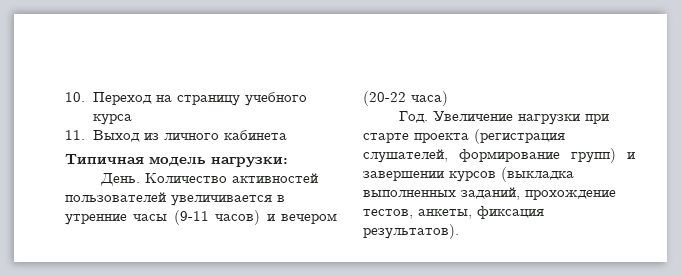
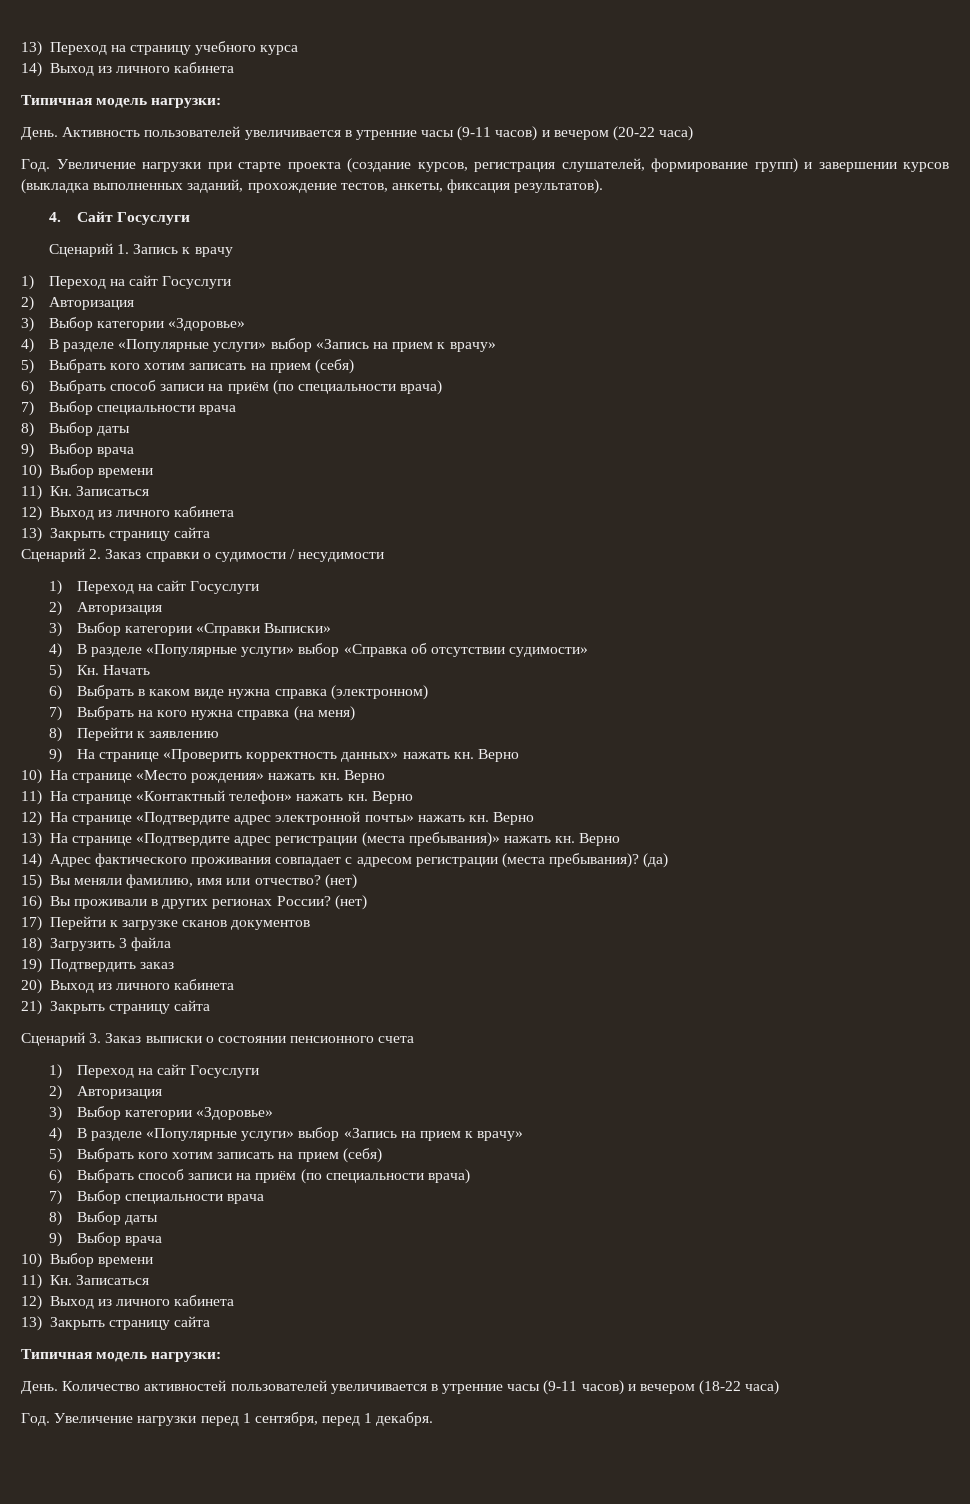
- 10. Переход на страницу учебного курса
+ 13) Переход на страницу учебного курса
- 11. Выход из личного кабинета
+ 14) Выход из личного кабинета
- Количество активностей пользователей увеличивается в утренние часы (9-11 часов) и вечером (20-22 часа)
+ Активность пользователей увеличивается в утренние часы (9-11 часов) и вечером (20-22 часа)
- Год. Увеличение нагрузки при старте проекта (регистрация слушателей, формирование групп) и завершении курсов (выкладка выполненных заданий, прохождение тестов, анкеты, фиксация результатов).
+ Год. Увеличение нагрузки при старте проекта (создание курсов, регистрация слушателей, формирование групп) и завершении курсов (выкладка выполненных заданий, прохождение тестов, анкеты, фиксация результатов).
+ 4. Сайт Госуслуги
+ Сценарий 1. Запись к врачу
+ 1) Переход на сайт Госуслуги
+ 2) Авторизация
+ 3) Выбор категории «Здоровье»
+ 4) В разделе «Популярные услуги» выбор «Запись на прием к врачу»
+ 5) Выбрать кого хотим записать на прием (себя)
+ 6) Выбрать способ записи на приём (по специальности врача)
+ 7) Выбор специальности врача
+ 8) Выбор даты
+ 9) Выбор врача
+ 10) Выбор времени
+ 11) Кн. Записаться
+ 12) Выход из личного кабинета
+ 13) Закрыть страницу сайта
+ Сценарий 2. Заказ справки о судимости / несудимости
+ 1) Переход на сайт Госуслуги
+ 2) Авторизация
+ 3) Выбор категории «Справки Выписки»
+ 4) В разделе «Популярные услуги» выбор «Справка об отсутствии судимости»
+ 5) Кн. Начать
+ 6) Выбрать в каком виде нужна справка (электронном)
+ 7) Выбрать на кого нужна справка (на меня)
+ 8) Перейти к заявлению
+ 9) На странице «Проверить корректность данных» нажать кн. Верно
+ 10) На странице «Место рождения» нажать кн. Верно
+ 11) На странице «Контактный телефон» нажать кн. Верно
+ 12) На странице «Подтвердите адрес электронной почты» нажать кн. Верно
+ 13) На странице «Подтвердите адрес регистрации (места пребывания)» нажать кн. Верно
+ 14) Адрес фактического проживания совпадает с адресом регистрации (места пребывания)? (да)
+ 15) Вы меняли фамилию, имя или отчество? (нет)
+ 16) Вы проживали в других регионах России? (нет)
+ 17) Перейти к загрузке сканов документов
+ 18) Загрузить 3 файла
+ 19) Подтвердить заказ
+ 20) Выход из личного кабинета
+ 21) Закрыть страницу сайта
+ Сценарий 3. Заказ выписки о состоянии пенсионного счета
+ 1) Переход на сайт Госуслуги
+ 2) Авторизация
+ 3) Выбор категории «Здоровье»
+ 4) В разделе «Популярные услуги» выбор «Запись на прием к врачу»
+ 5) Выбрать кого хотим записать на прием (себя)
+ 6) Выбрать способ записи на приём (по специальности врача)
+ 7) Выбор специальности врача
+ 8) Выбор даты
+ 9) Выбор врача
+ 10) Выбор времени
+ 11) Кн. Записаться
+ 12) Выход из личного кабинета
+ 13) Закрыть страницу сайта
+ Типичная модель нагрузки:
+ День. Количество активностей пользователей увеличивается в утренние часы (9-11 часов) и вечером (18-22 часа)
+ Год. Увеличение нагрузки перед 1 сентября, перед 1 декабря.

